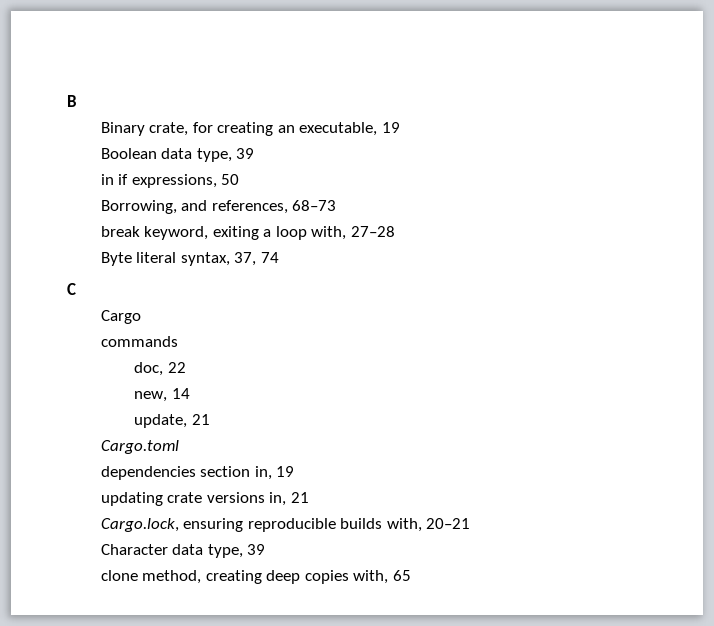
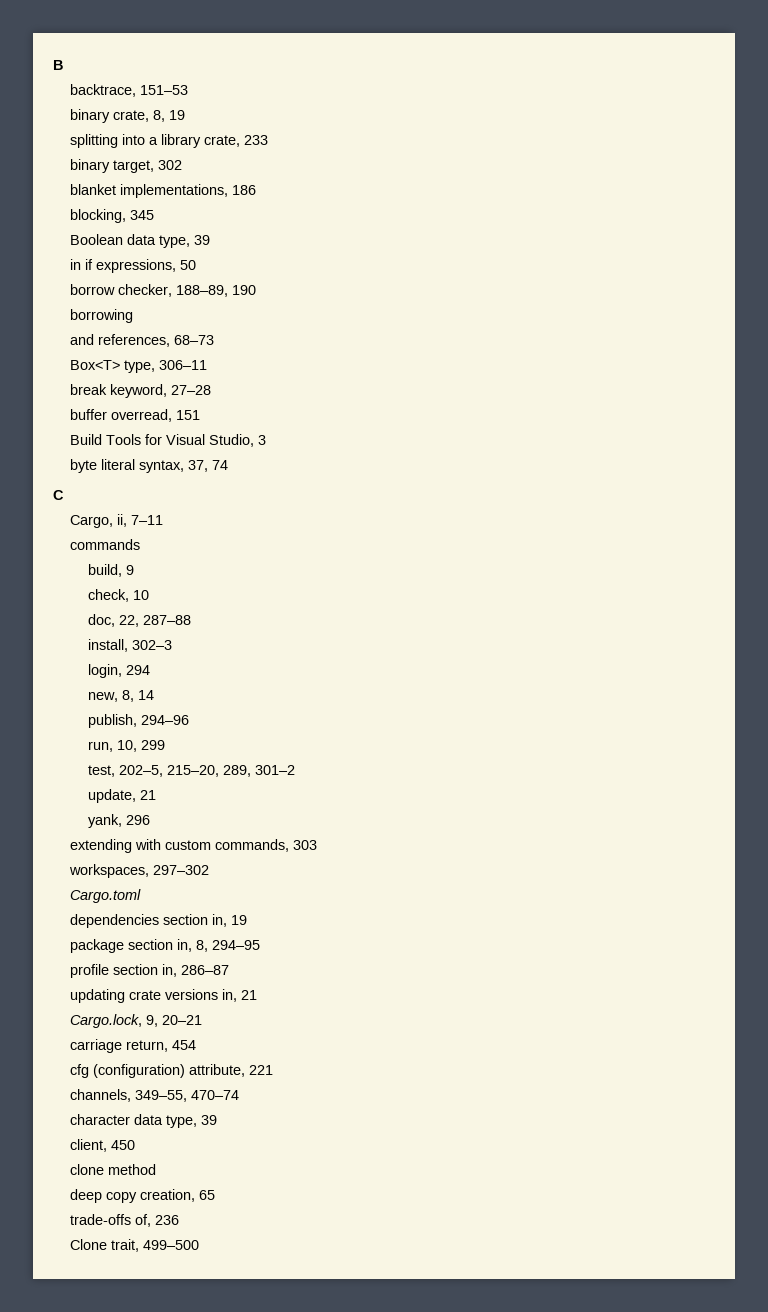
- Binary crate, for creating an executable, 19
+ backtrace, 151–53
+ binary crate, 8, 19
+ splitting into a library crate, 233
+ binary target, 302
+ blanket implementations, 186
+ blocking, 345
- Borrowing, and references, 68–73
+ borrow checker, 188–89, 190
+ borrowing
+ and references, 68–73
+ Box<T> type, 306–11
- break keyword, exiting a loop with, 27–28
- Byte literal syntax, 37, 74
+ break keyword, 27–28
+ buffer overread, 151
+ Build Tools for Visual Studio, 3
+ byte literal syntax, 37, 74
- Cargo
+ Cargo, ii, 7–11
  commands
- doc, 22
+ build, 9
+ check, 10
+ doc, 22, 287–88
+ install, 302–3
+ login, 294
- new, 14
+ new, 8, 14
+ publish, 294–96
+ run, 10, 299
+ test, 202–5, 215–20, 289, 301–2
  update, 21
+ yank, 296
+ extending with custom commands, 303
+ workspaces, 297–302
+ package section in, 8, 294–95
+ profile section in, 286–87
- Cargo.lock, ensuring reproducible builds with, 20–21
- Character data type, 39
+ Cargo.lock, 9, 20–21
+ carriage return, 454
+ cfg (configuration) attribute, 221
+ channels, 349–55, 470–74
+ character data type, 39
+ client, 450
- clone method, creating deep copies with, 65
+ clone method
+ deep copy creation, 65
+ trade-offs of, 236
+ Clone trait, 499–500

